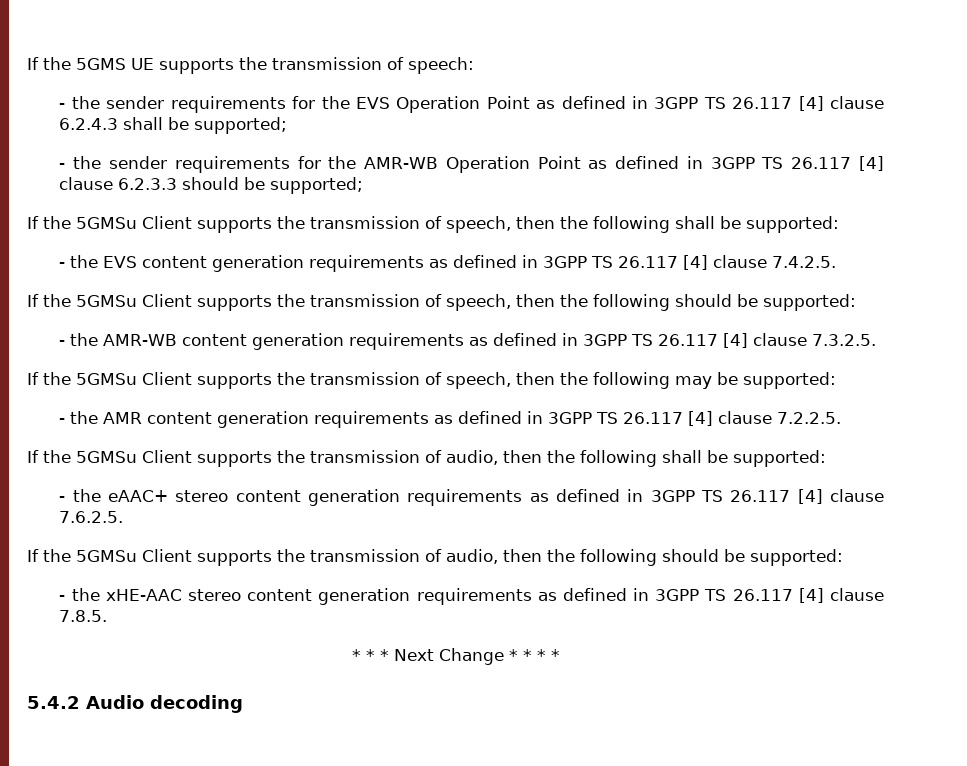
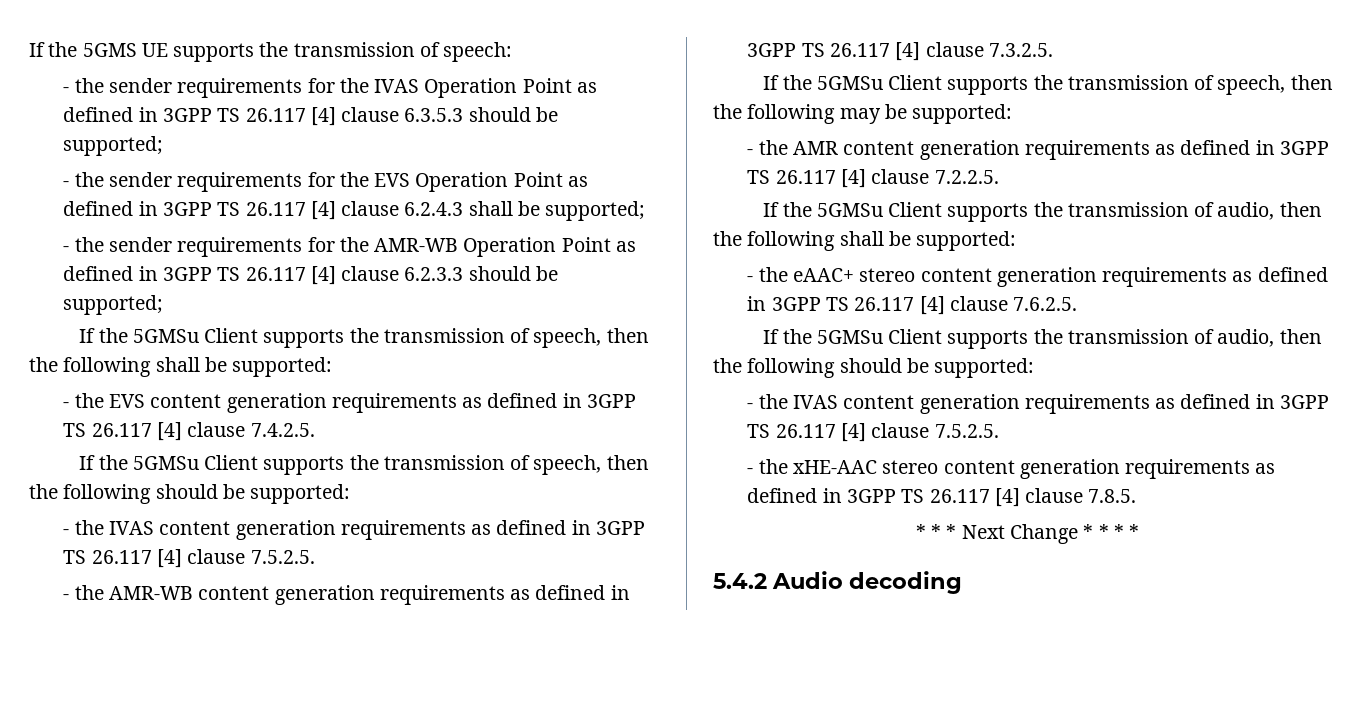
+ - the sender requirements for the IVAS Operation Point as defined in 3GPP TS 26.117 [4] clause 6.3.5.3 should be supported;
  If the 5GMSu Client supports the transmission of speech, then the following should be supported:
+ - the IVAS content generation requirements as defined in 3GPP TS 26.117 [4] clause 7.5.2.5.
  If the 5GMSu Client supports the transmission of audio, then the following should be supported:
+ - the IVAS content generation requirements as defined in 3GPP TS 26.117 [4] clause 7.5.2.5.

